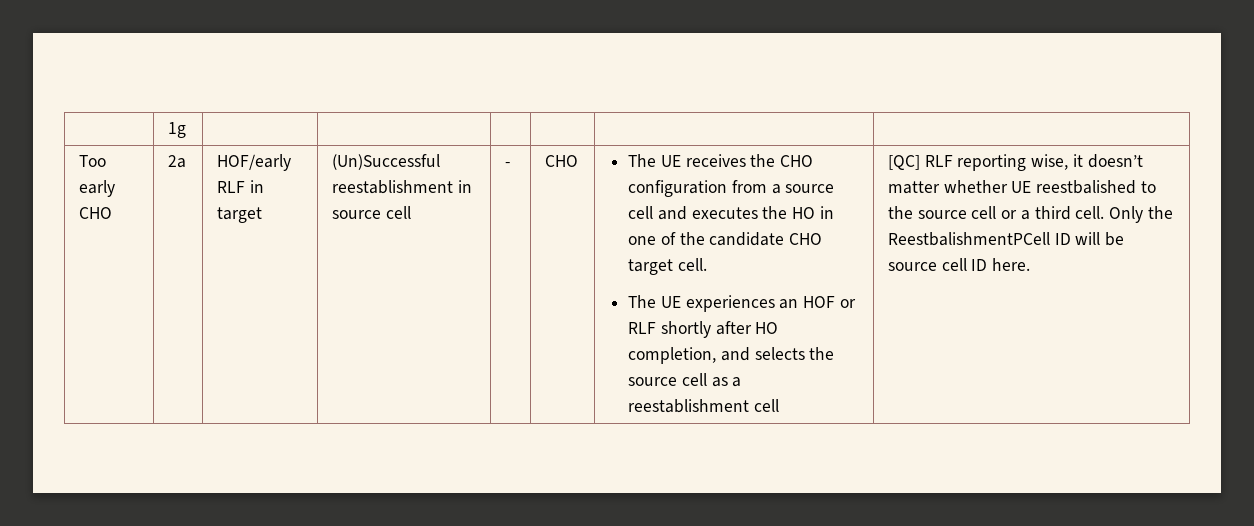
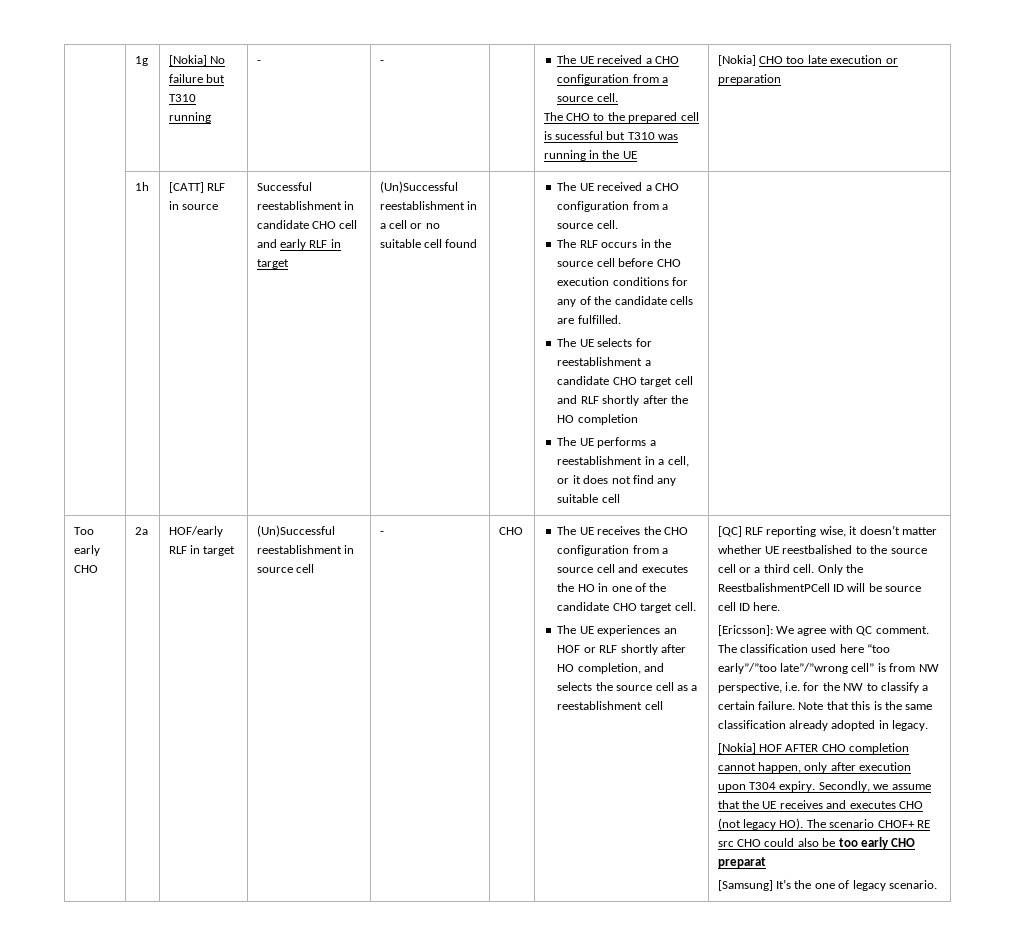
+ [Nokia] No failure but T310 running | - | - | | The UE received a CHO configuration from a source cell.
+ The CHO to the prepared cell is sucessful but T310 was running in the UE | [Nokia] CHO too late execution or preparation
+ | 1h | [CATT] RLF in source | Successful reestablishment in candidate CHO cell and early RLF in target | (Un)Successful reestablishment in a cell or no suitable cell found | | The UE received a CHO configuration from a source cell.
+ The RLF occurs in the source cell before CHO execution conditions for any of the candidate cells are fulfilled.
+ The UE selects for reestablishment a candidate CHO target cell and RLF shortly after the HO completion
+ The UE performs a reestablishment in a cell, or it does not find any suitable cell
+ [Ericsson]: We agree with QC comment. The classification used here “too early”/”too late”/”wrong cell” is from NW perspective, i.e. for the NW to classify a certain failure. Note that this is the same classification already adopted in legacy.
+ [Nokia] HOF AFTER CHO completion cannot happen, only after execution upon T304 expiry. Secondly, we assume that the UE receives and executes CHO (not legacy HO). The scenario CHOF+ RE src CHO could also be too early CHO preparat
+ [Samsung] It’s the one of legacy scenario.

